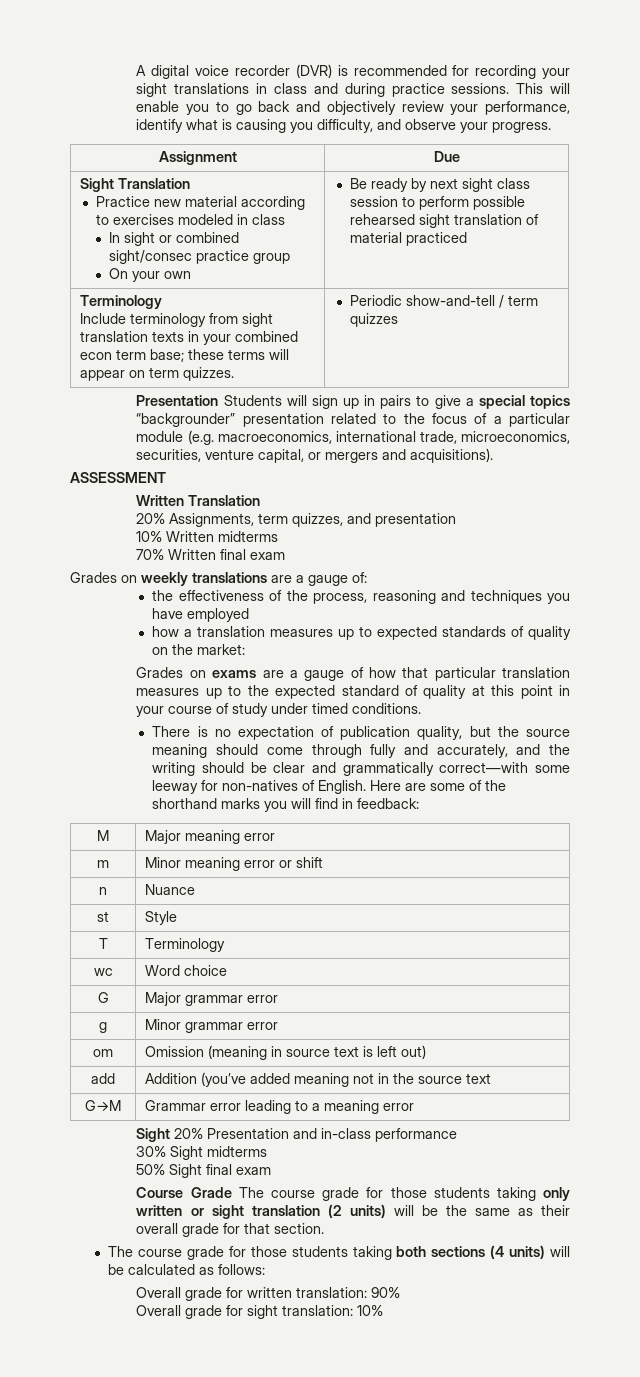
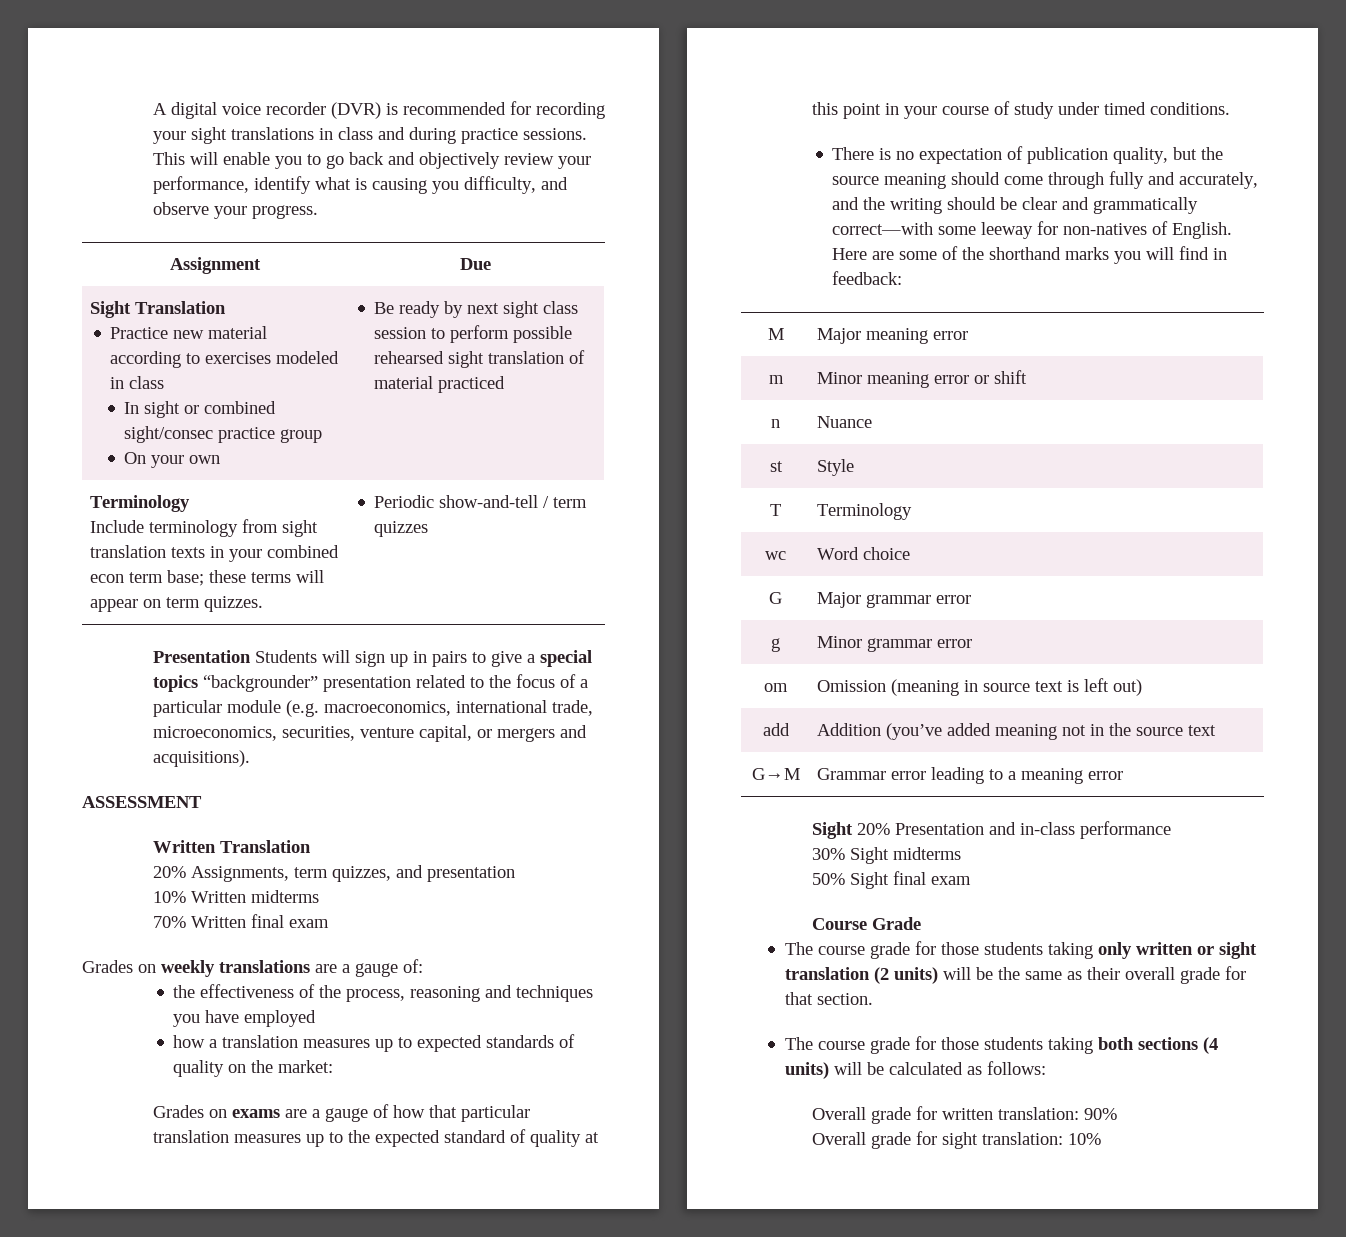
- Course Grade The course grade for those students taking only written or sight translation (2 units) will be the same as their overall grade for that section.
+ Course Grade
+ The course grade for those students taking only written or sight translation (2 units) will be the same as their overall grade for that section.

